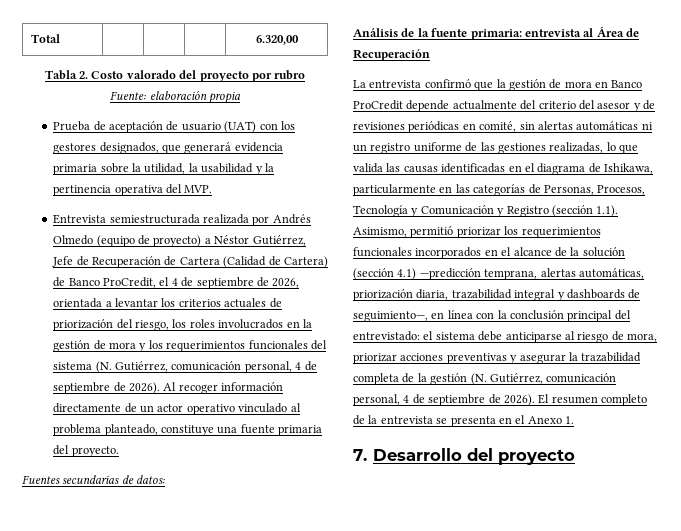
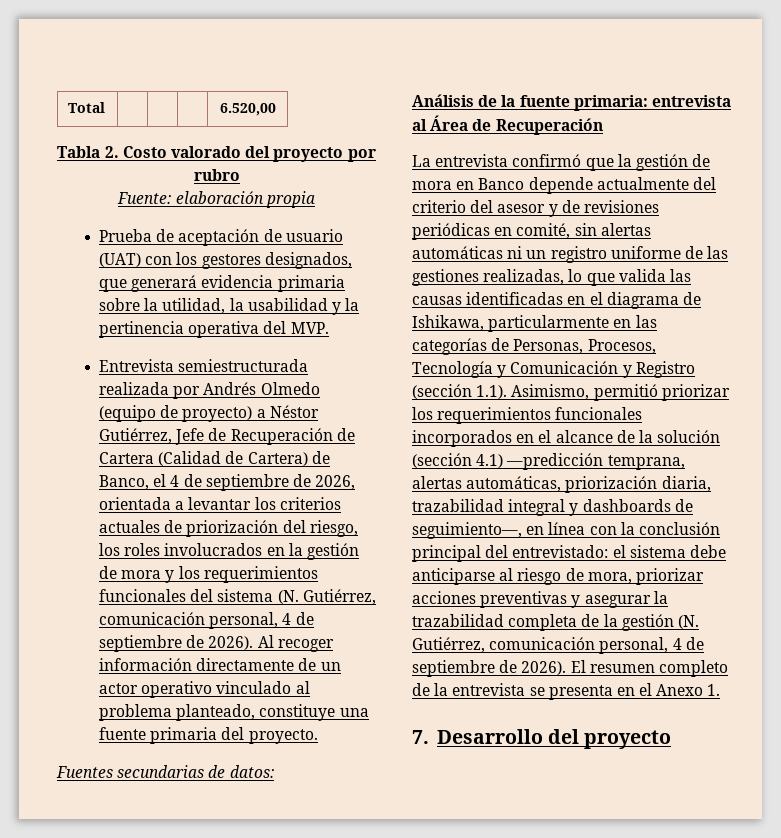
- Total | | | | 6.320,00
+ Total | | | | 6.520,00
- Entrevista semiestructurada realizada por Andrés Olmedo (equipo de proyecto) a Néstor Gutiérrez, Jefe de Recuperación de Cartera (Calidad de Cartera) de Banco ProCredit, el 4 de septiembre de 2026, orientada a levantar los criterios actuales de priorización del riesgo, los roles involucrados en la gestión de mora y los requerimientos funcionales del sistema (N. Gutiérrez, comunicación personal, 4 de septiembre de 2026).
+ Entrevista semiestructurada realizada por Andrés Olmedo (equipo de proyecto) a Néstor Gutiérrez, Jefe de Recuperación de Cartera (Calidad de Cartera) de Banco, el 4 de septiembre de 2026, orientada a levantar los criterios actuales de priorización del riesgo, los roles involucrados en la gestión de mora y los requerimientos funcionales del sistema (N. Gutiérrez, comunicación personal, 4 de septiembre de 2026).
- La entrevista confirmó que la gestión de mora en Banco ProCredit depende actualmente del criterio del asesor y de revisiones periódicas en comité, sin alertas automáticas ni un registro uniforme de las gestiones realizadas, lo que valida las causas identificadas en el diagrama de Ishikawa, particularmente en las categorías de Personas, Procesos, Tecnología y Comunicación y Registro (sección 1.1). Asimismo, permitió priorizar los requerimientos funcionales incorporados en el alcance de la solución (sección 4.1) —predicción temprana, alertas automáticas, priorización diaria, trazabilidad integral y dashboards de seguimiento—, en línea con la conclusión principal del entrevistado:
+ La entrevista confirmó que la gestión de mora en Banco depende actualmente del criterio del asesor y de revisiones periódicas en comité, sin alertas automáticas ni un registro uniforme de las gestiones realizadas, lo que valida las causas identificadas en el diagrama de Ishikawa, particularmente en las categorías de Personas, Procesos, Tecnología y Comunicación y Registro (sección 1.1). Asimismo, permitió priorizar los requerimientos funcionales incorporados en el alcance de la solución (sección 4.1) —predicción temprana, alertas automáticas, priorización diaria, trazabilidad integral y dashboards de seguimiento—, en línea con la conclusión principal del entrevistado:

